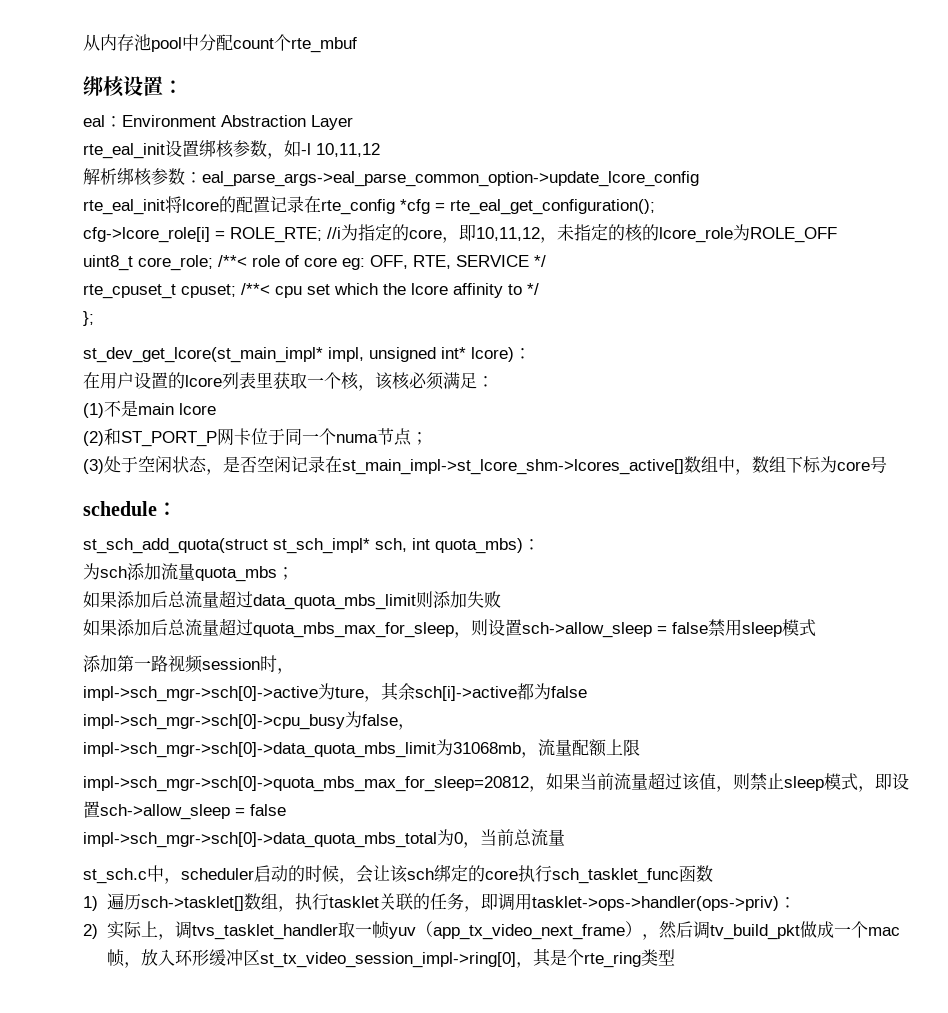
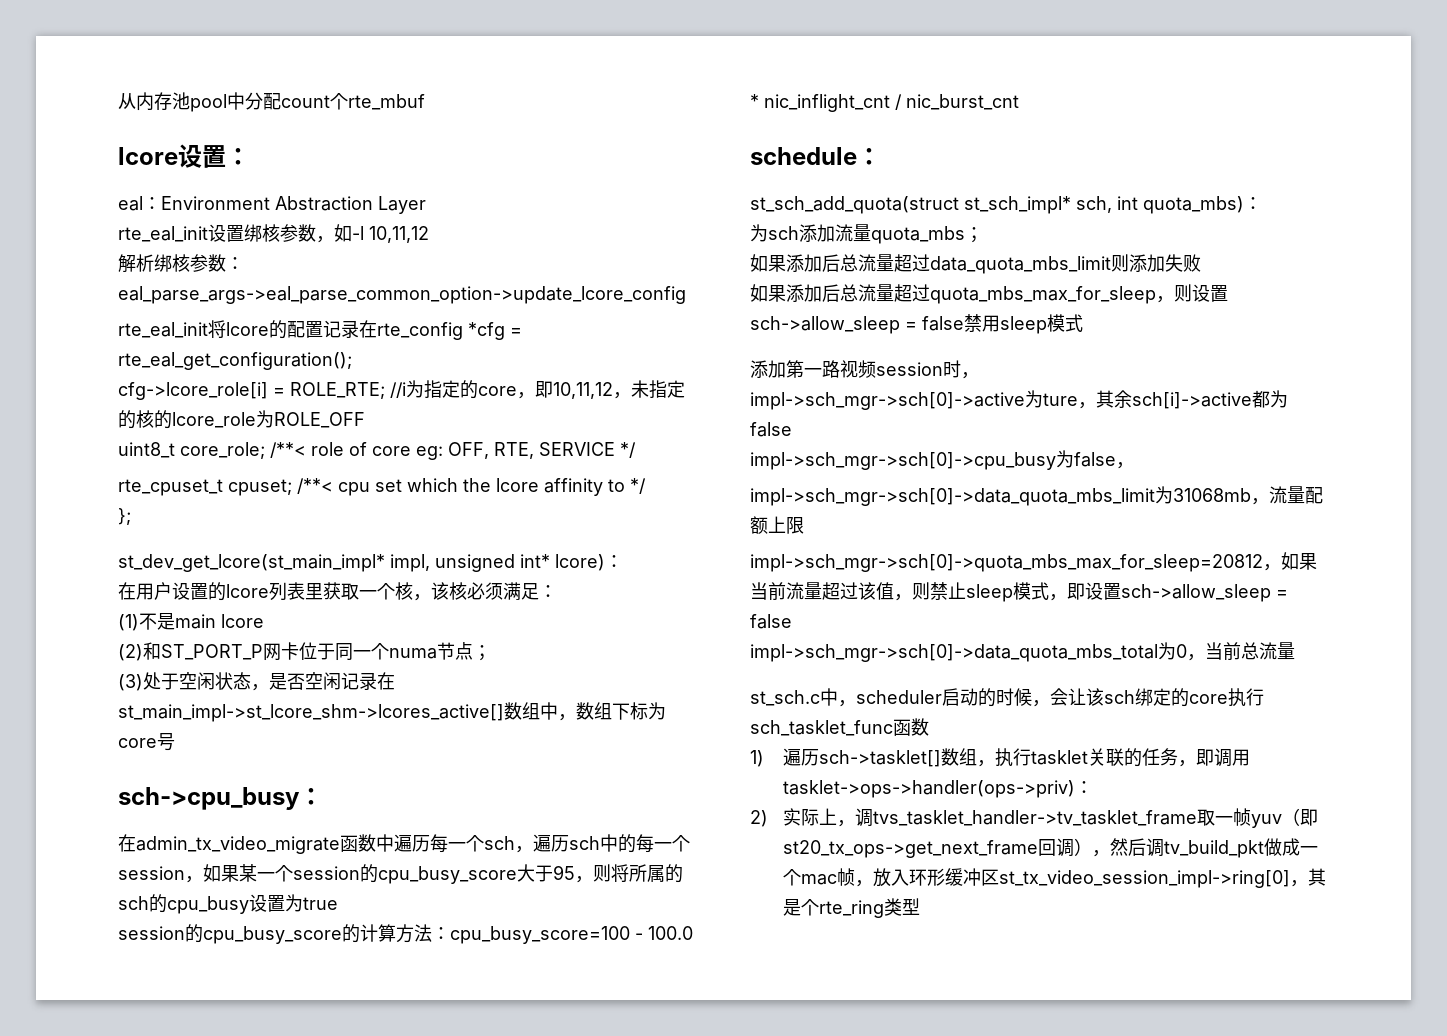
- 绑核设置：
+ lcore设置：
+ sch->cpu_busy：
+ 在admin_tx_video_migrate函数中遍历每一个sch，遍历sch中的每一个session，如果某一个session的cpu_busy_score大于95，则将所属的sch的cpu_busy设置为true
+ session的cpu_busy_score的计算方法：cpu_busy_score=100 - 100.0 * nic_inflight_cnt / nic_burst_cnt
- 2)实际上，调tvs_tasklet_handler取一帧yuv（app_tx_video_next_frame），然后调tv_build_pkt做成一个mac帧，放入环形缓冲区st_tx_video_session_impl->ring[0]，其是个rte_ring类型
+ 2)实际上，调tvs_tasklet_handler->tv_tasklet_frame取一帧yuv（即st20_tx_ops->get_next_frame回调），然后调tv_build_pkt做成一个mac帧，放入环形缓冲区st_tx_video_session_impl->ring[0]，其是个rte_ring类型

